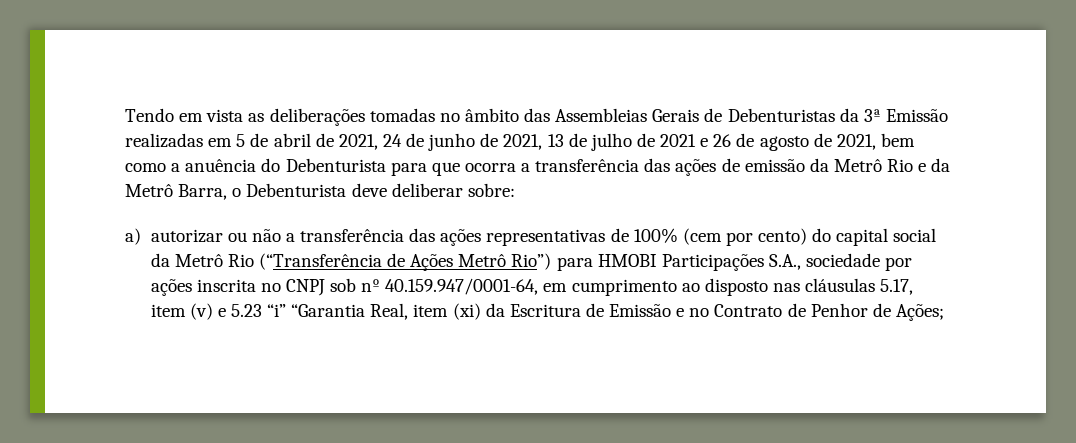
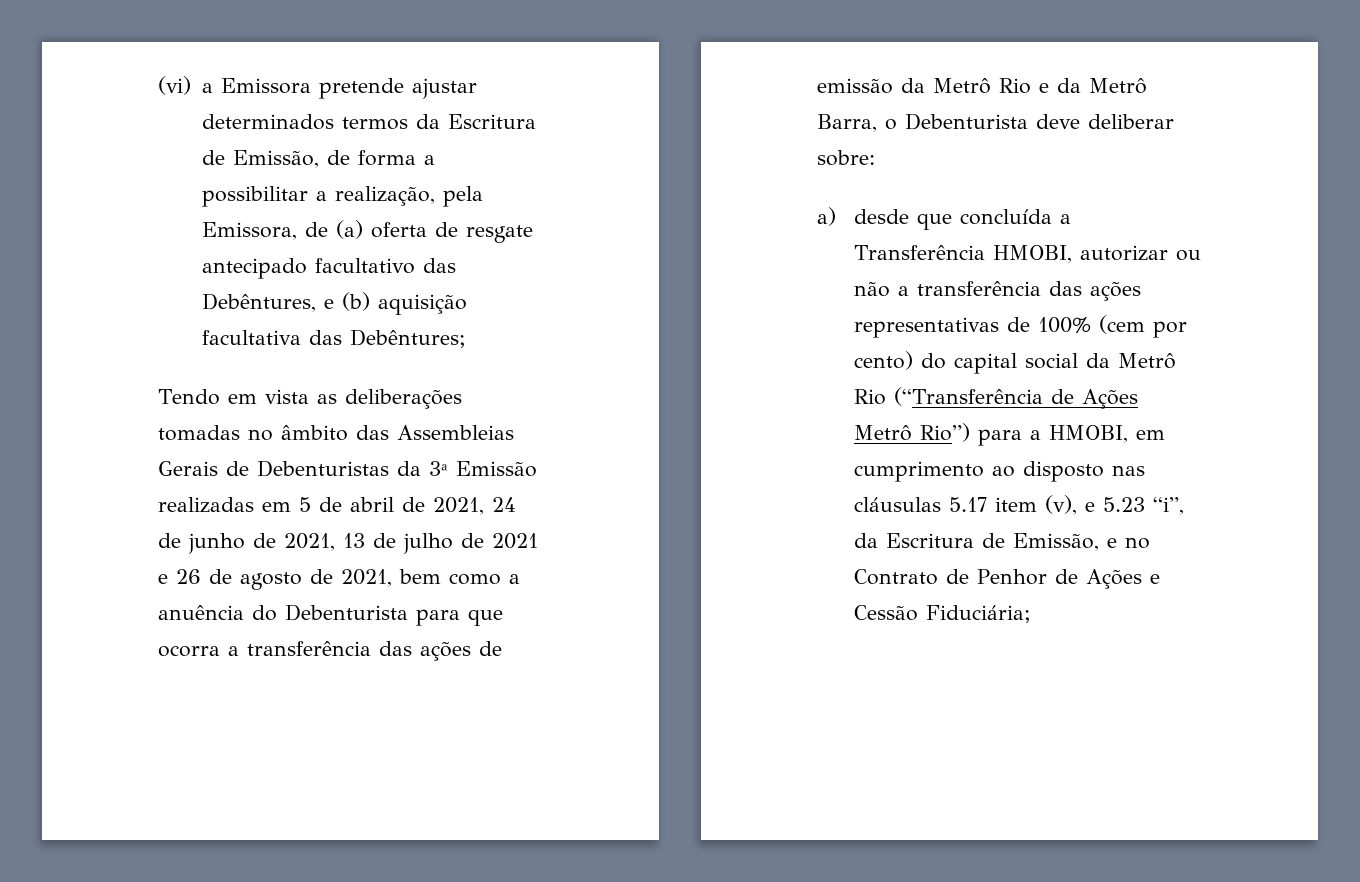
+ (vi) a Emissora pretende ajustar determinados termos da Escritura de Emissão, de forma a possibilitar a realização, pela Emissora, de (a) oferta de resgate antecipado facultativo das Debêntures, e (b) aquisição facultativa das Debêntures;
- a) autorizar ou não a transferência das ações representativas de 100% (cem por cento) do capital social da Metrô Rio (“Transferência de Ações Metrô Rio”) para HMOBI Participações S.A., sociedade por ações inscrita no CNPJ sob nº 40.159.947/0001-64, em cumprimento ao disposto nas cláusulas 5.17, item (v) e 5.23 “i” “Garantia Real, item (xi) da Escritura de Emissão e no Contrato de Penhor de Ações;
+ a) desde que concluída a Transferência HMOBI, autorizar ou não a transferência das ações representativas de 100% (cem por cento) do capital social da Metrô Rio (“Transferência de Ações Metrô Rio”) para a HMOBI, em cumprimento ao disposto nas cláusulas 5.17 item (v), e 5.23 “i”, da Escritura de Emissão, e no Contrato de Penhor de Ações e Cessão Fiduciária;

